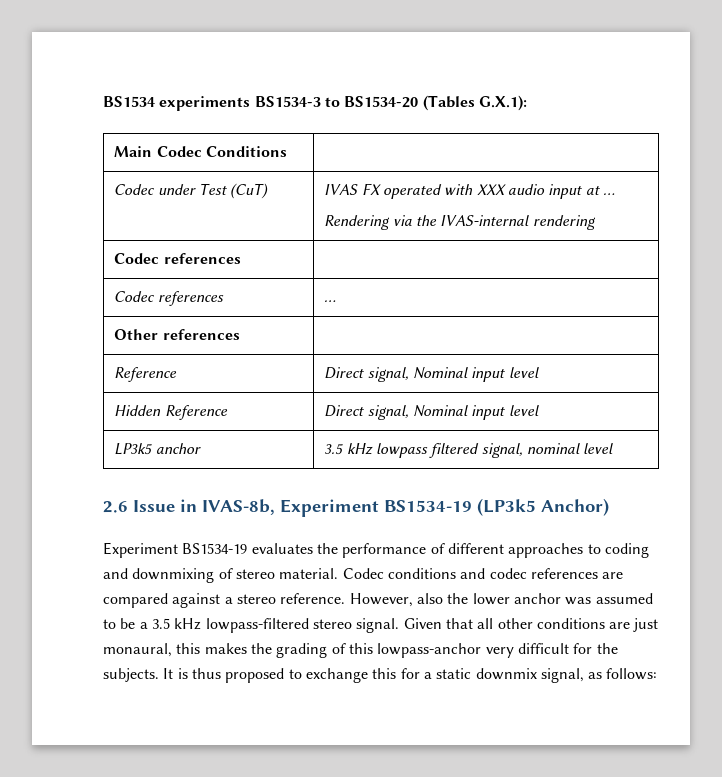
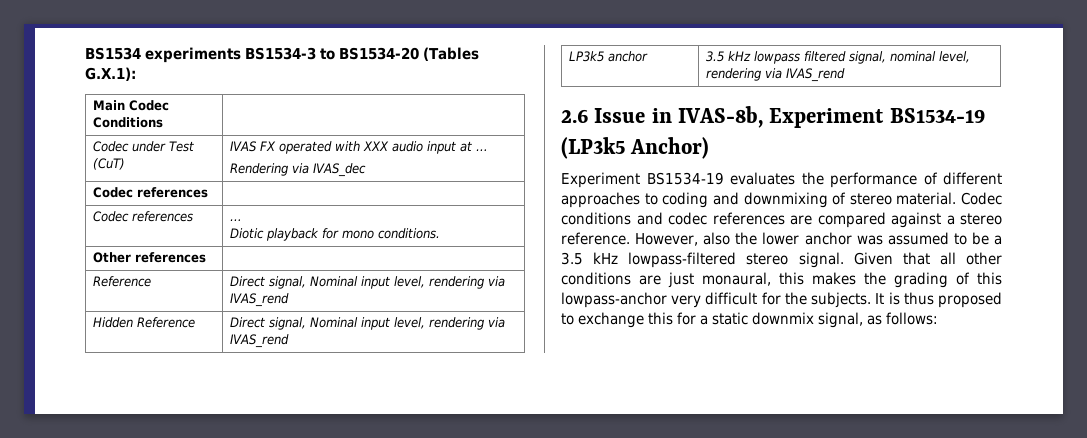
  Codec under Test (CuT) | IVAS FX operated with XXX audio input at …
- Rendering via the IVAS-internal rendering
+ Rendering via IVAS_dec
  Codec references | …
+ Diotic playback for mono conditions.
  Other references |
- Reference | Direct signal, Nominal input level
+ Reference | Direct signal, Nominal input level, rendering via IVAS_rend
- Hidden Reference | Direct signal, Nominal input level
+ Hidden Reference | Direct signal, Nominal input level, rendering via IVAS_rend
- LP3k5 anchor | 3.5 kHz lowpass filtered signal, nominal level
+ LP3k5 anchor | 3.5 kHz lowpass filtered signal, nominal level, rendering via IVAS_rend

